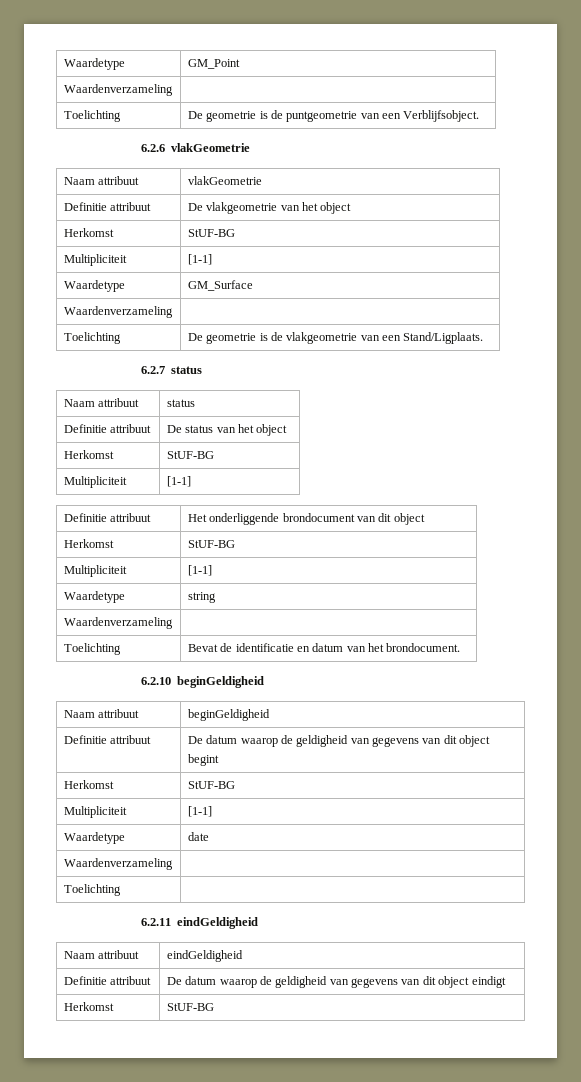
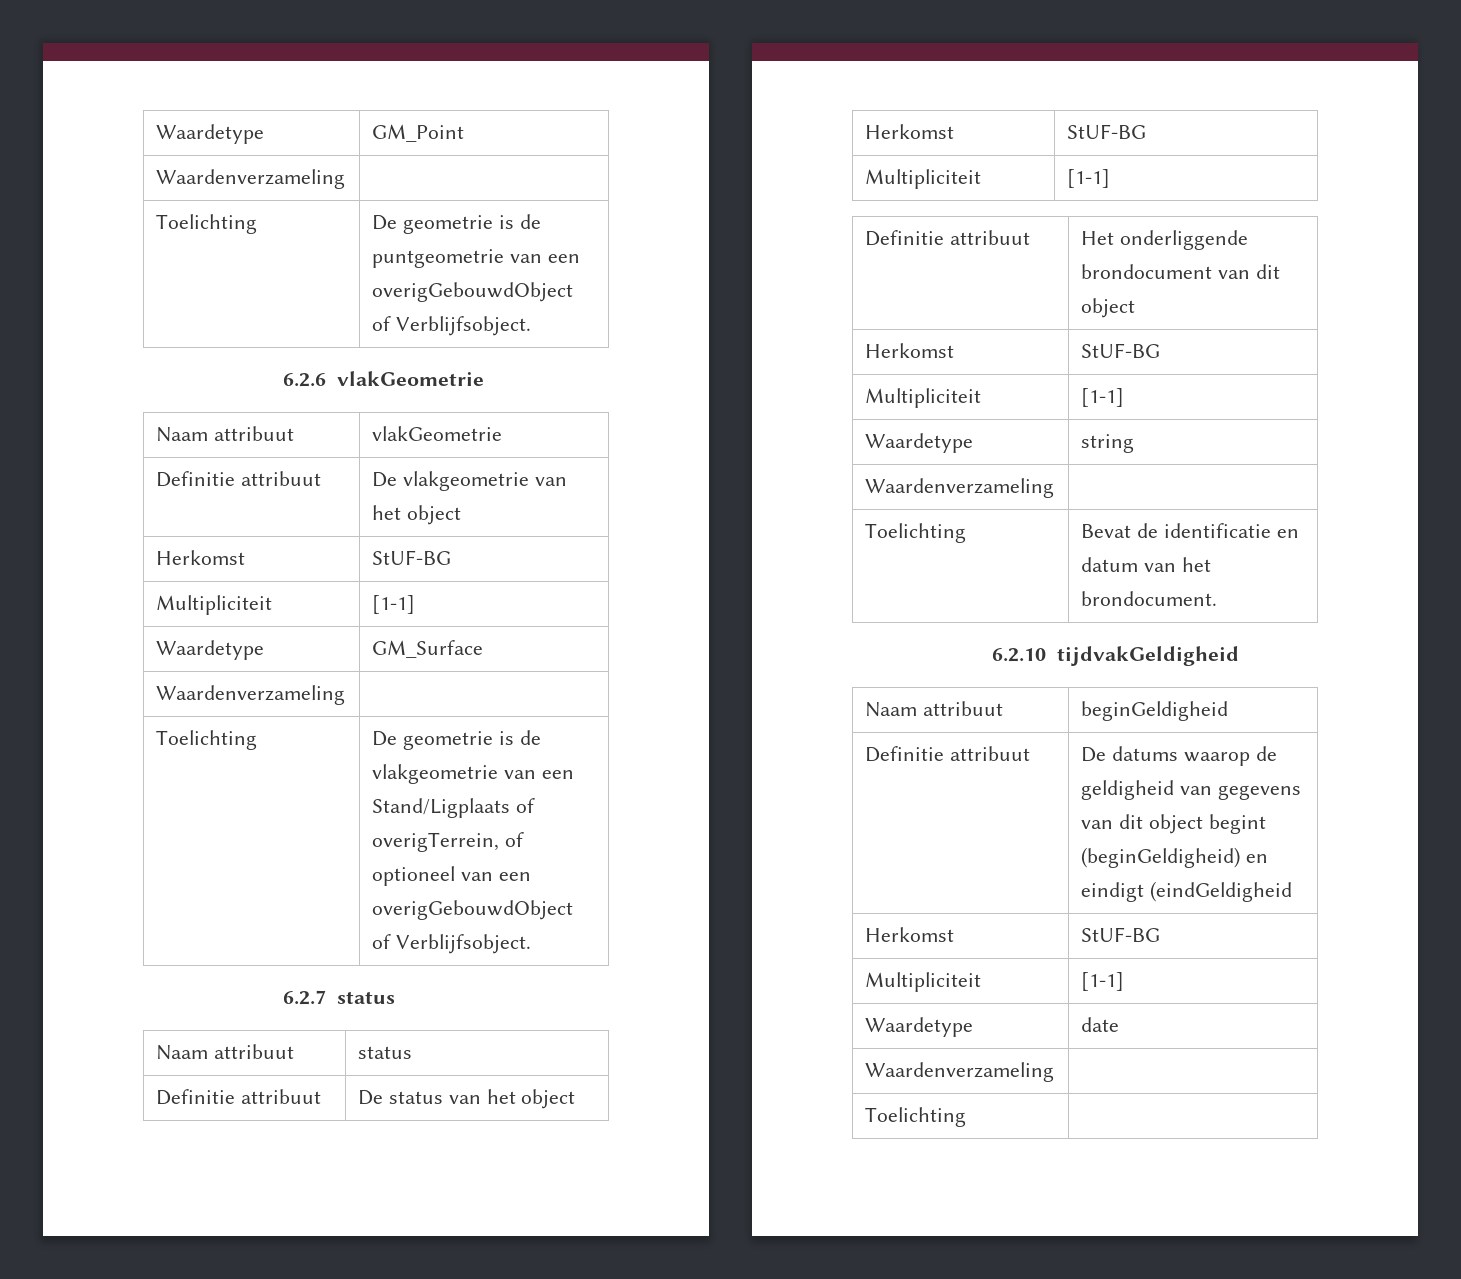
- Toelichting | De geometrie is de puntgeometrie van een Verblijfsobject.
+ Toelichting | De geometrie is de puntgeometrie van een overigGebouwdObject of Verblijfsobject.
- Toelichting | De geometrie is de vlakgeometrie van een Stand/Ligplaats.
+ Toelichting | De geometrie is de vlakgeometrie van een Stand/Ligplaats of overigTerrein, of optioneel van een overigGebouwdObject of Verblijfsobject.
- 6.2.10 beginGeldigheid
+ 6.2.10 tijdvakGeldigheid
- Definitie attribuut | De datum waarop de geldigheid van gegevens van dit object begint
+ Definitie attribuut | De datums waarop de geldigheid van gegevens van dit object begint (beginGeldigheid) en eindigt (eindGeldigheid
- 6.2.11 eindGeldigheid
- Naam attribuut | eindGeldigheid
- Definitie attribuut | De datum waarop de geldigheid van gegevens van dit object eindigt
- Herkomst | StUF-BG

